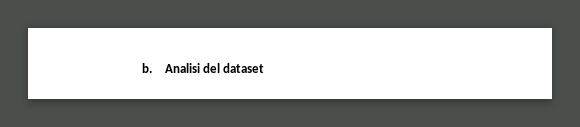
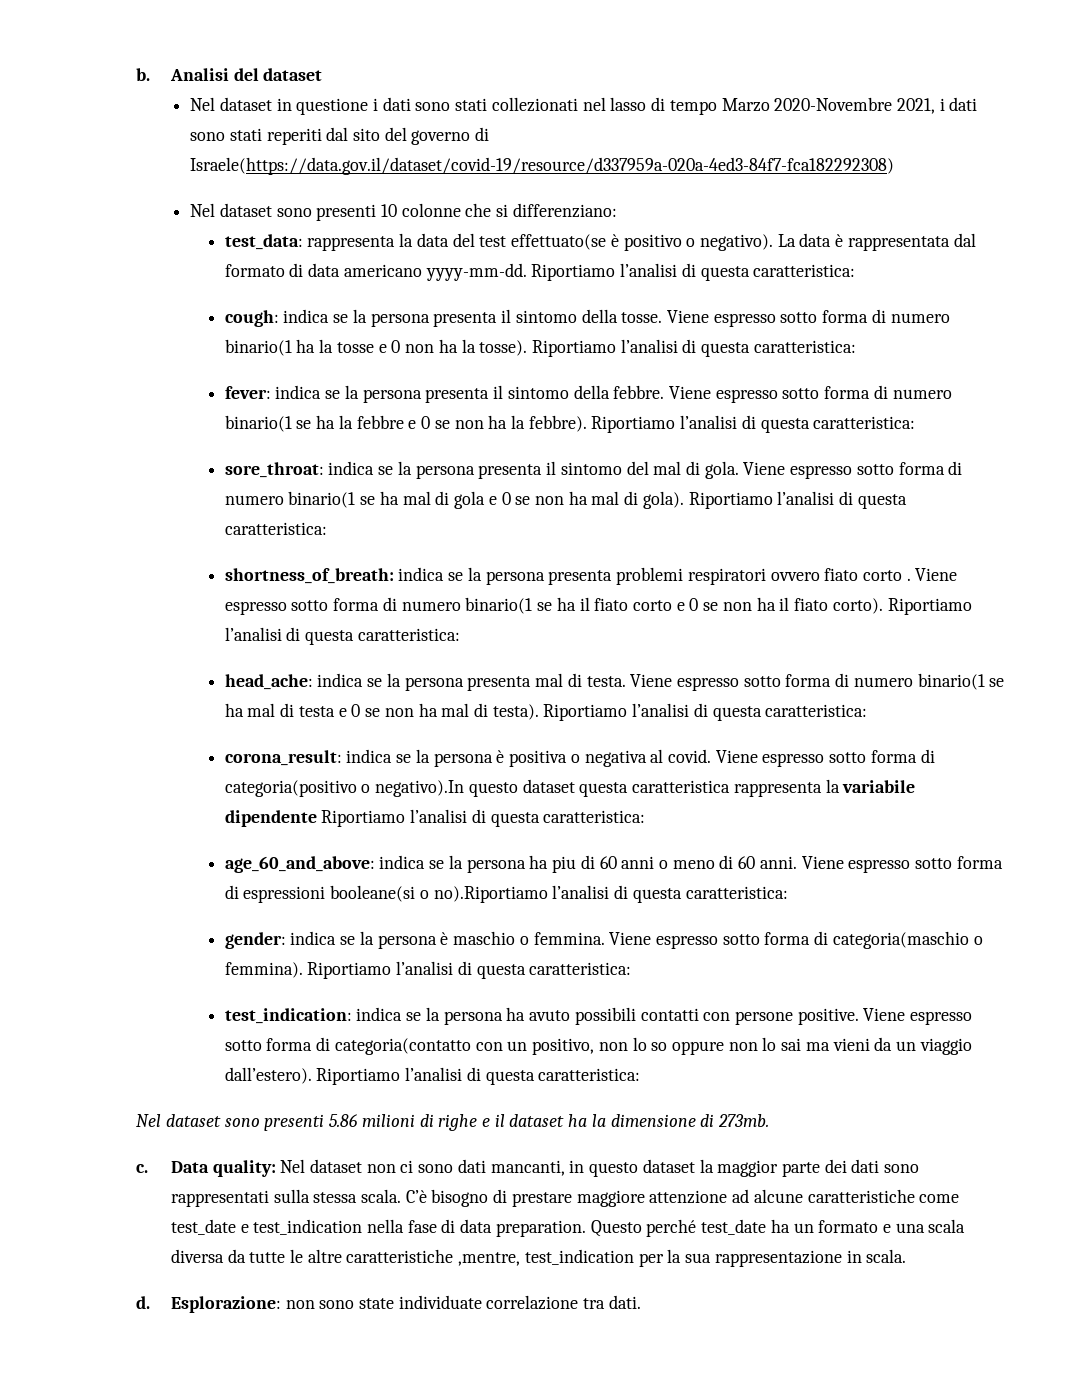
+ Nel dataset in questione i dati sono stati collezionati nel lasso di tempo Marzo 2020-Novembre 2021, i dati sono stati reperiti dal sito del governo di Israele(https://data.gov.il/dataset/covid-19/resource/d337959a-020a-4ed3-84f7-fca182292308)
+ Nel dataset sono presenti 10 colonne che si differenziano:
+ test_data: rappresenta la data del test effettuato(se è positivo o negativo). La data è rappresentata dal formato di data americano yyyy-mm-dd. Riportiamo l’analisi di questa caratteristica:
+ cough: indica se la persona presenta il sintomo della tosse. Viene espresso sotto forma di numero binario(1 ha la tosse e 0 non ha la tosse). Riportiamo l’analisi di questa caratteristica:
+ fever: indica se la persona presenta il sintomo della febbre. Viene espresso sotto forma di numero binario(1 se ha la febbre e 0 se non ha la febbre). Riportiamo l’analisi di questa caratteristica:
+ sore_throat: indica se la persona presenta il sintomo del mal di gola. Viene espresso sotto forma di numero binario(1 se ha mal di gola e 0 se non ha mal di gola). Riportiamo l’analisi di questa caratteristica:
+ shortness_of_breath: indica se la persona presenta problemi respiratori ovvero fiato corto . Viene espresso sotto forma di numero binario(1 se ha il fiato corto e 0 se non ha il fiato corto). Riportiamo l’analisi di questa caratteristica:
+ head_ache: indica se la persona presenta mal di testa. Viene espresso sotto forma di numero binario(1 se ha mal di testa e 0 se non ha mal di testa). Riportiamo l’analisi di questa caratteristica:
+ corona_result: indica se la persona è positiva o negativa al covid. Viene espresso sotto forma di categoria(positivo o negativo).In questo dataset questa caratteristica rappresenta la variabile dipendente Riportiamo l’analisi di questa caratteristica:
+ age_60_and_above: indica se la persona ha piu di 60 anni o meno di 60 anni. Viene espresso sotto forma di espressioni booleane(si o no).Riportiamo l’analisi di questa caratteristica:
+ gender: indica se la persona è maschio o femmina. Viene espresso sotto forma di categoria(maschio o femmina). Riportiamo l’analisi di questa caratteristica:
+ test_indication: indica se la persona ha avuto possibili contatti con persone positive. Viene espresso sotto forma di categoria(contatto con un positivo, non lo so oppure non lo sai ma vieni da un viaggio dall’estero). Riportiamo l’analisi di questa caratteristica:
+ Nel dataset sono presenti 5.86 milioni di righe e il dataset ha la dimensione di 273mb.
+ c. Data quality: Nel dataset non ci sono dati mancanti, in questo dataset la maggior parte dei dati sono rappresentati sulla stessa scala. C’è bisogno di prestare maggiore attenzione ad alcune caratteristiche come test_date e test_indication nella fase di data preparation. Questo perché test_date ha un formato e una scala diversa da tutte le altre caratteristiche ,mentre, test_indication per la sua rappresentazione in scala.
+ d. Esplorazione: non sono state individuate correlazione tra dati.

